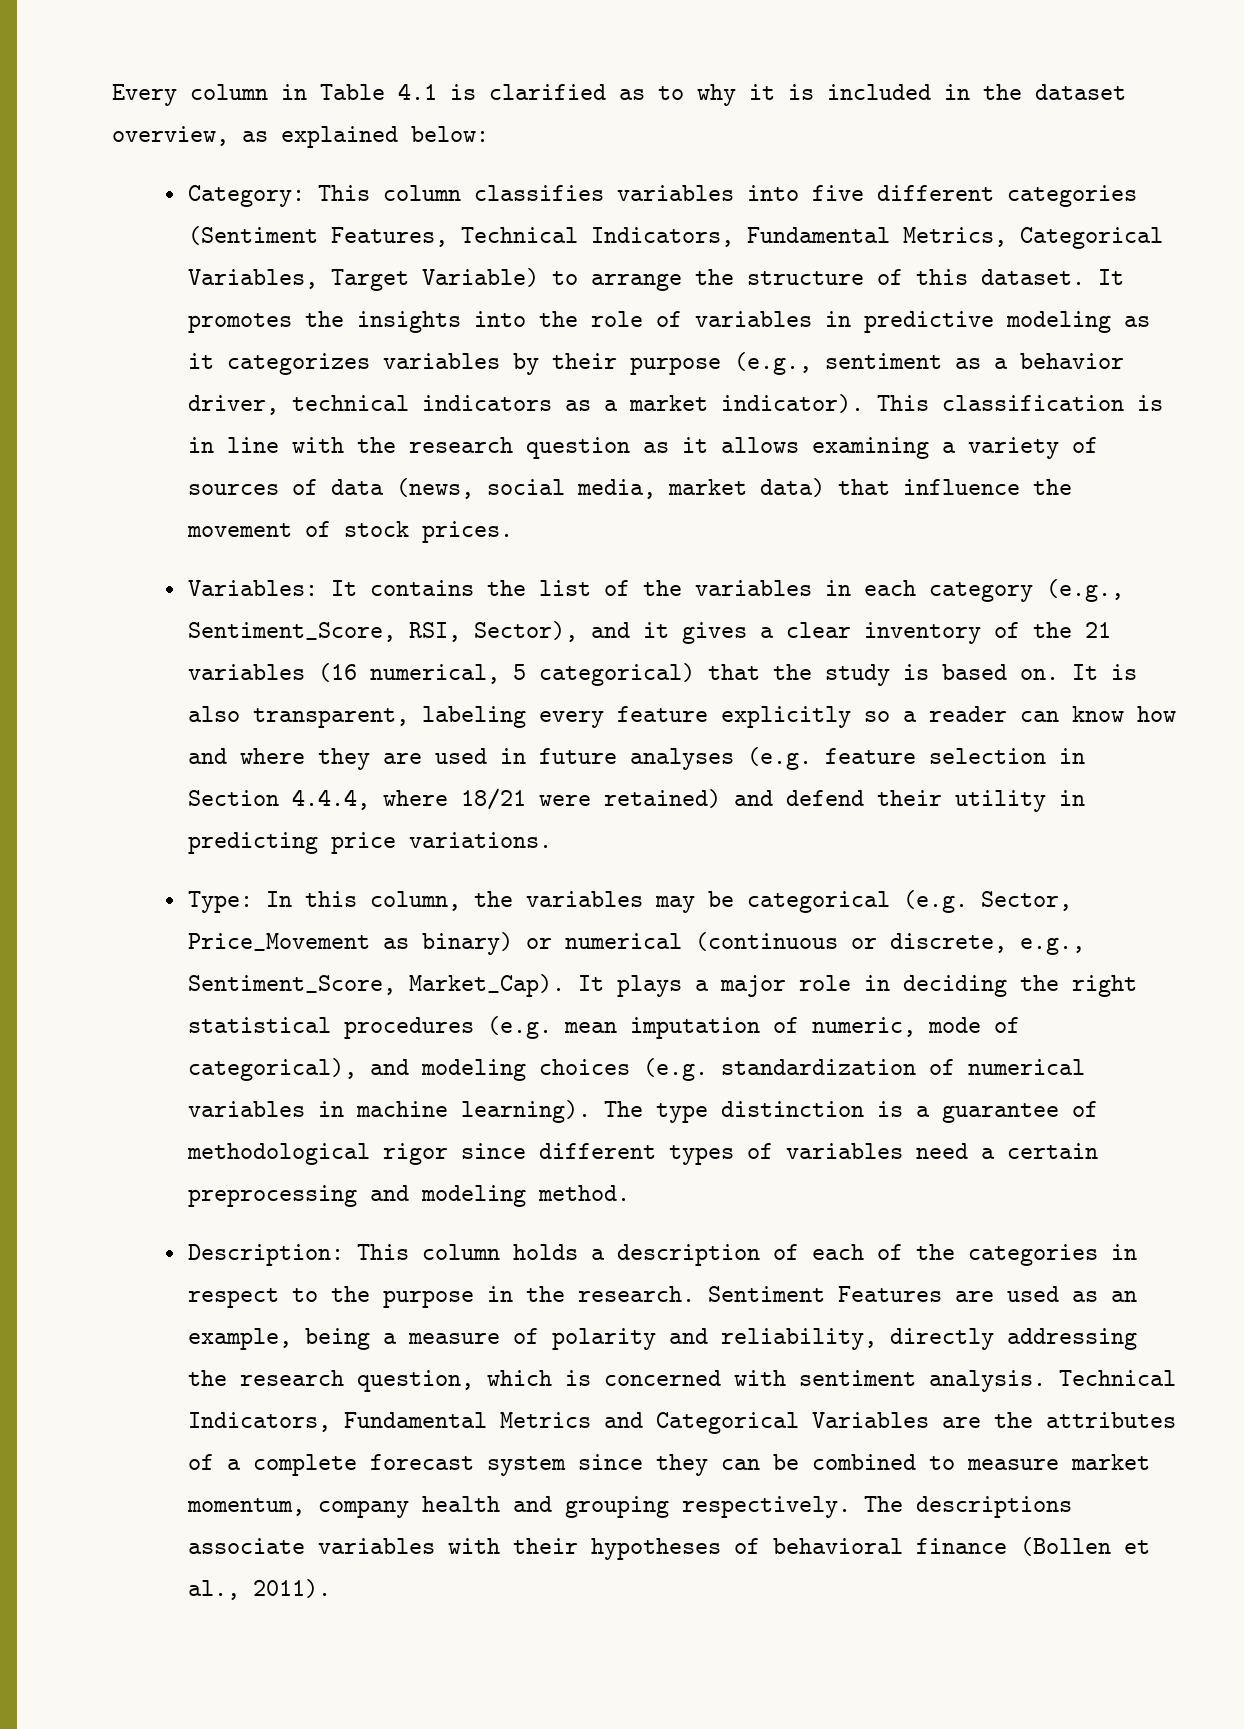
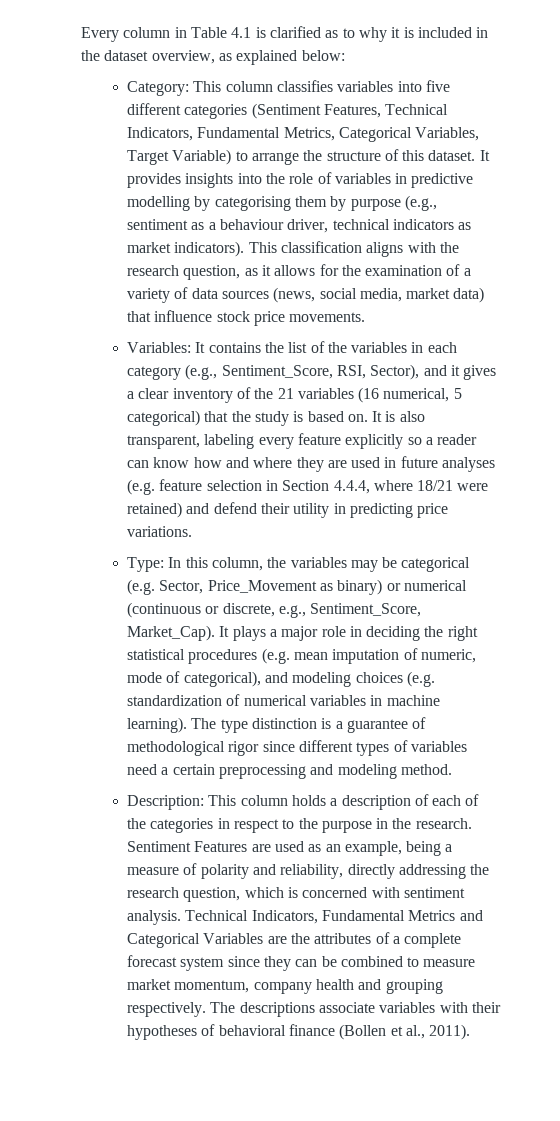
- It promotes the insights into the role of variables in predictive modeling as it categorizes variables by their purpose (e.g., sentiment as a behavior driver, technical indicators as a market indicator). This classification is in line with the research question as it allows examining a variety of sources of data (news, social media, market data) that influence the movement of stock prices.
+ It provides insights into the role of variables in predictive modelling by categorising them by purpose (e.g., sentiment as a behaviour driver, technical indicators as market indicators). This classification aligns with the research question, as it allows for the examination of a variety of data sources (news, social media, market data) that influence stock price movements.

